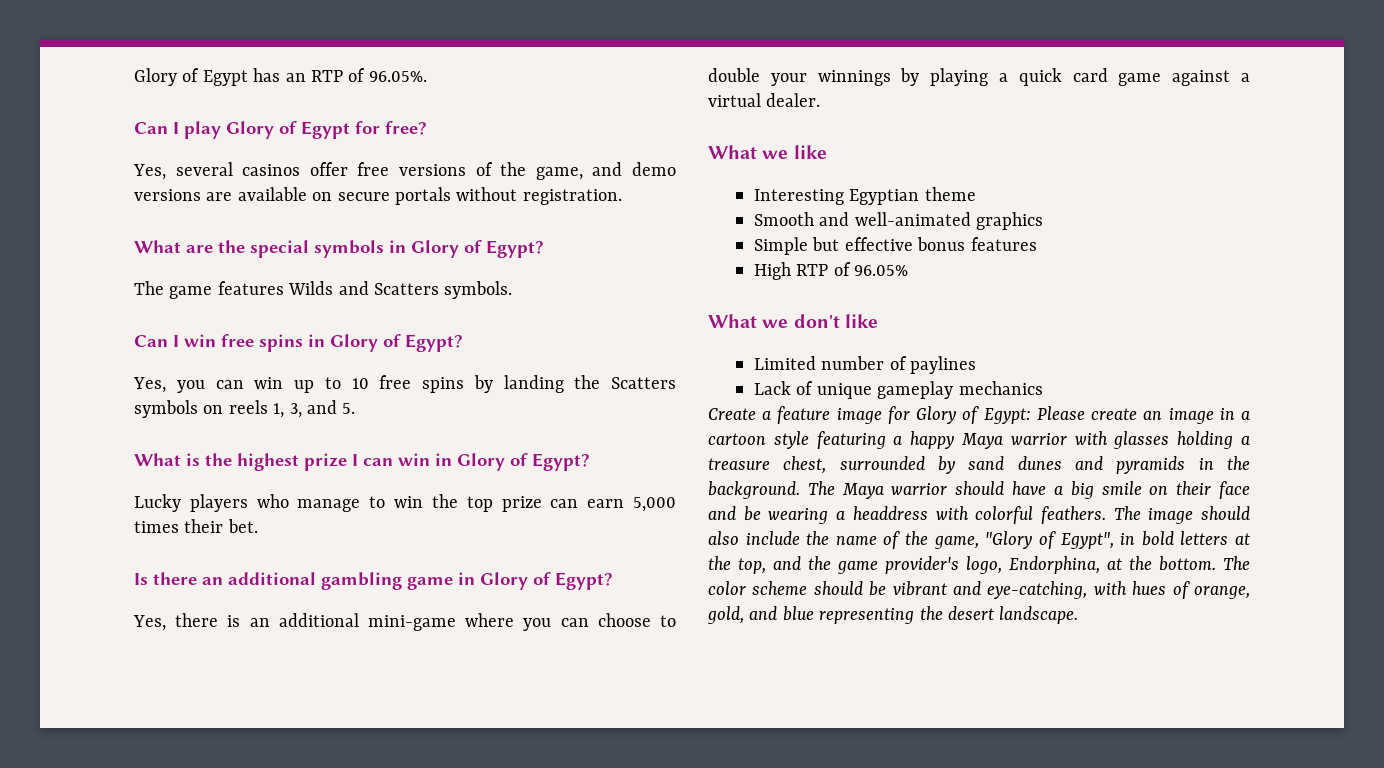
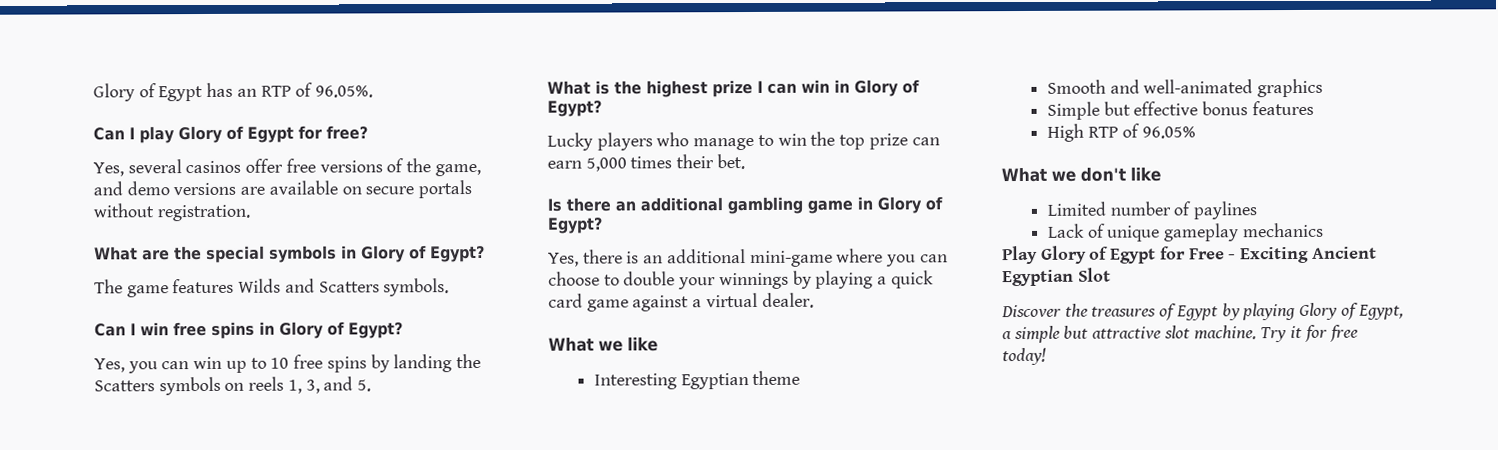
- Create a feature image for Glory of Egypt: Please create an image in a cartoon style featuring a happy Maya warrior with glasses holding a treasure chest, surrounded by sand dunes and pyramids in the background. The Maya warrior should have a big smile on their face and be wearing a headdress with colorful feathers. The image should also include the name of the game, "Glory of Egypt", in bold letters at the top, and the game provider's logo, Endorphina, at the bottom. The color scheme should be vibrant and eye-catching, with hues of orange, gold, and blue representing the desert landscape.
+ Play Glory of Egypt for Free - Exciting Ancient Egyptian Slot
+ Discover the treasures of Egypt by playing Glory of Egypt, a simple but attractive slot machine. Try it for free today!

